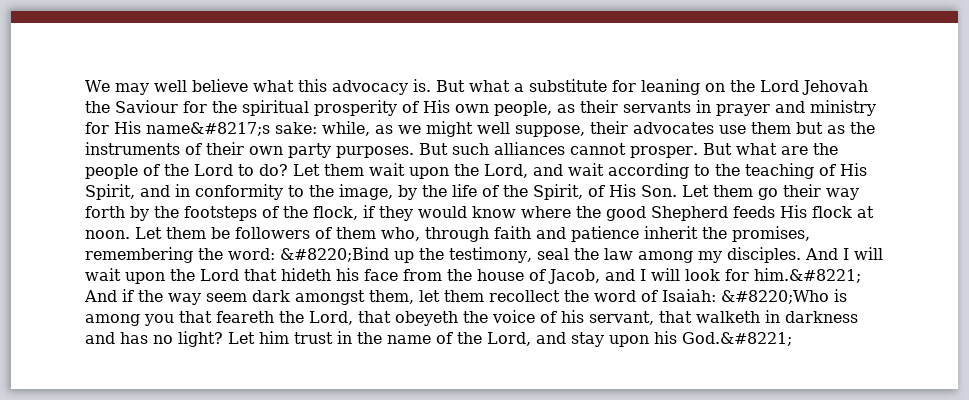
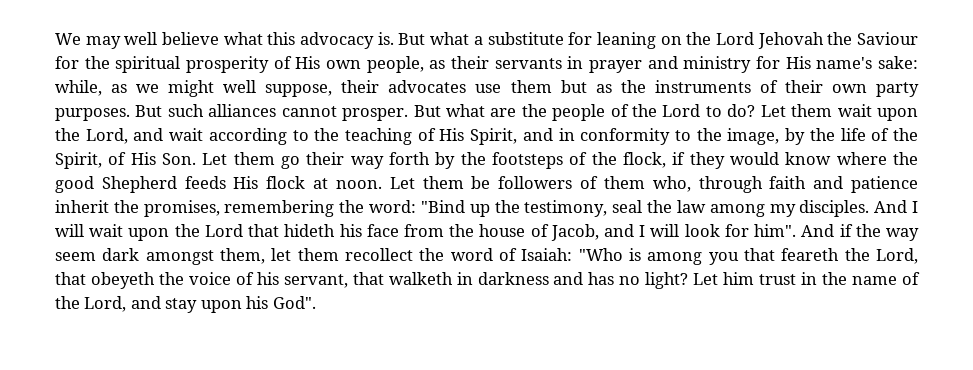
- But what a substitute for leaning on the Lord Jehovah the Saviour for the spiritual prosperity of His own people, as their servants in prayer and ministry for His name&#8217;s sake: while, as we might well suppose, their advocates use them but as the instruments of their own party purposes.
+ But what a substitute for leaning on the Lord Jehovah the Saviour for the spiritual prosperity of His own people, as their servants in prayer and ministry for His name's sake: while, as we might well suppose, their advocates use them but as the instruments of their own party purposes.
- Let them be followers of them who, through faith and patience inherit the promises, remembering the word: &#8220;Bind up the testimony, seal the law among my disciples.
+ Let them be followers of them who, through faith and patience inherit the promises, remembering the word: "Bind up the testimony, seal the law among my disciples.
- And I will wait upon the Lord that hideth his face from the house of Jacob, and I will look for him.&#8221; And if the way seem dark amongst them, let them recollect the word of Isaiah: &#8220;Who is among you that feareth the Lord, that obeyeth the voice of his servant, that walketh in darkness and has no light?
+ And I will wait upon the Lord that hideth his face from the house of Jacob, and I will look for him". And if the way seem dark amongst them, let them recollect the word of Isaiah: "Who is among you that feareth the Lord, that obeyeth the voice of his servant, that walketh in darkness and has no light?
- Let him trust in the name of the Lord, and stay upon his God.&#8221;
+ Let him trust in the name of the Lord, and stay upon his God".

